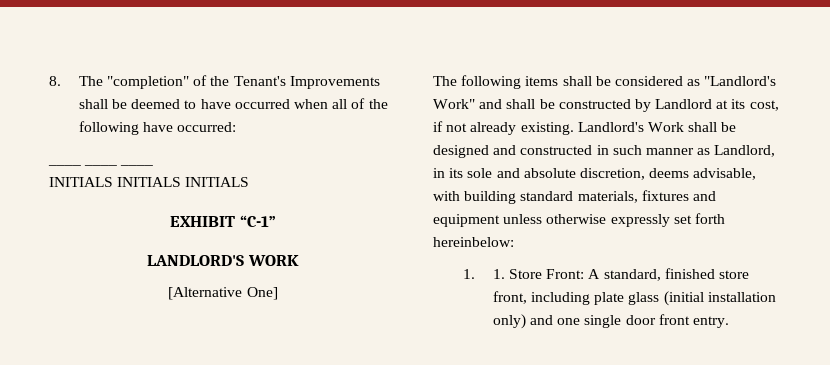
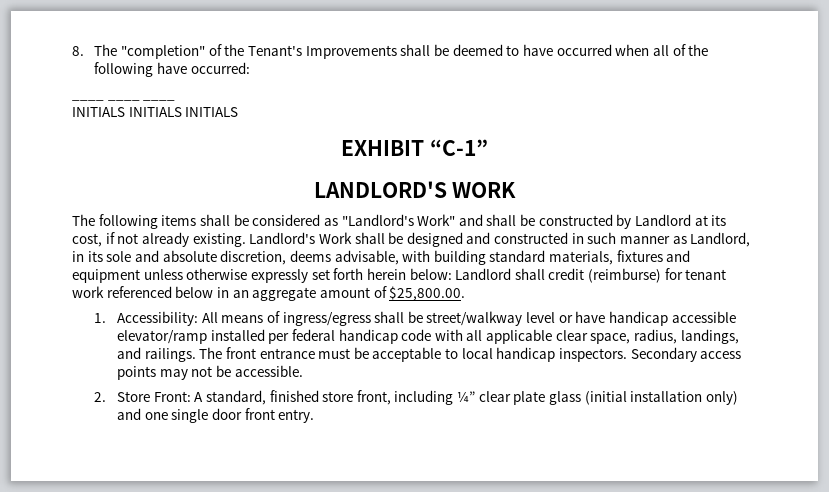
- [Alternative One]
- Landlord's Work shall be designed and constructed in such manner as Landlord, in its sole and absolute discretion, deems advisable, with building standard materials, fixtures and equipment unless otherwise expressly set forth hereinbelow:
- 1. 1. Store Front: A standard, finished store front, including plate glass (initial installation only) and one single door front entry.
+ Landlord's Work shall be designed and constructed in such manner as Landlord, in its sole and absolute discretion, deems advisable, with building standard materials, fixtures and equipment unless otherwise expressly set forth herein below: Landlord shall credit (reimburse) for tenant work referenced below in an aggregate amount of $25,800.00.
+ 1. Accessibility: All means of ingress/egress shall be street/walkway level or have handicap accessible elevator/ramp installed per federal handicap code with all applicable clear space, radius, landings, and railings. The front entrance must be acceptable to local handicap inspectors. Secondary access points may not be accessible.
+ 2. Store Front: A standard, finished store front, including ¼” clear plate glass (initial installation only) and one single door front entry.

